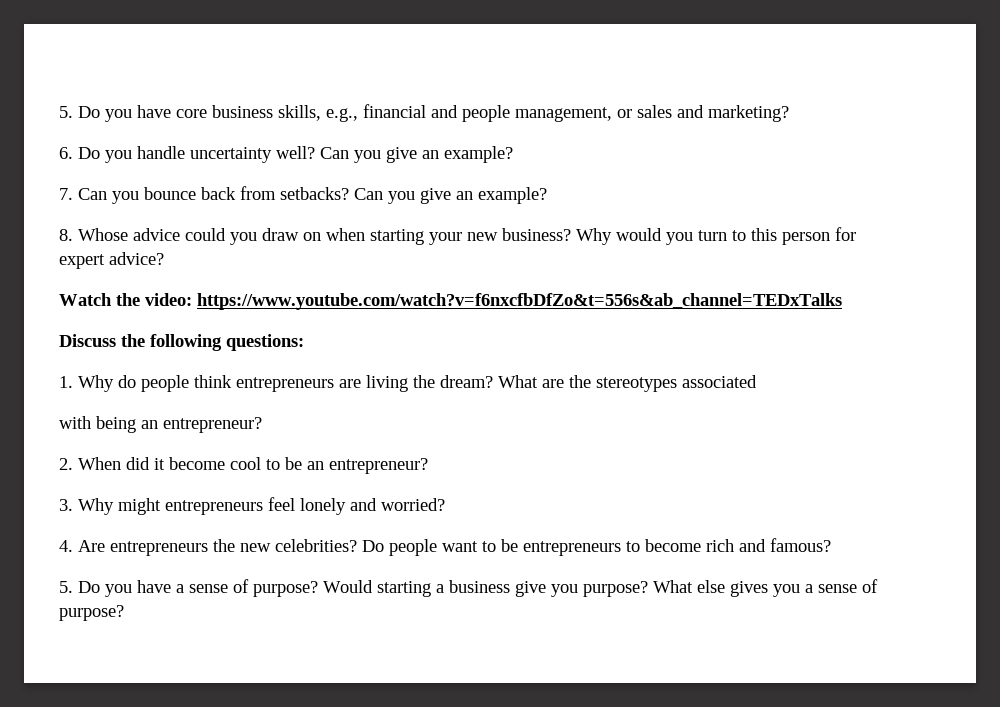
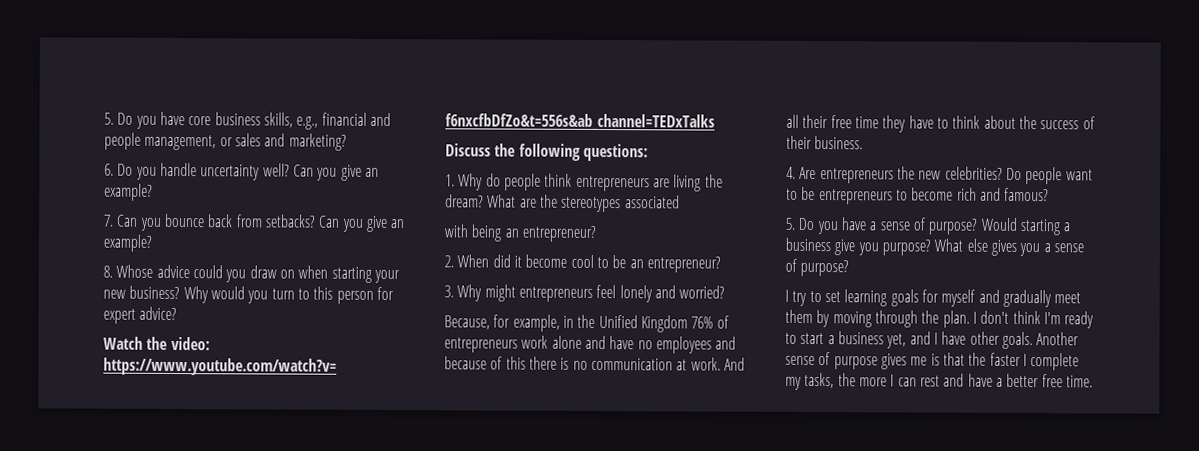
+ Because, for example, in the Unified Kingdom 76% of entrepreneurs work alone and have no employees and because of this there is no communication at work. And all their free time they have to think about the success of their business.
+ I try to set learning goals for myself and gradually meet them by moving through the plan. I don't think I'm ready to start a business yet, and I have other goals. Another sense of purpose gives me is that the faster I complete my tasks, the more I can rest and have a better free time.

